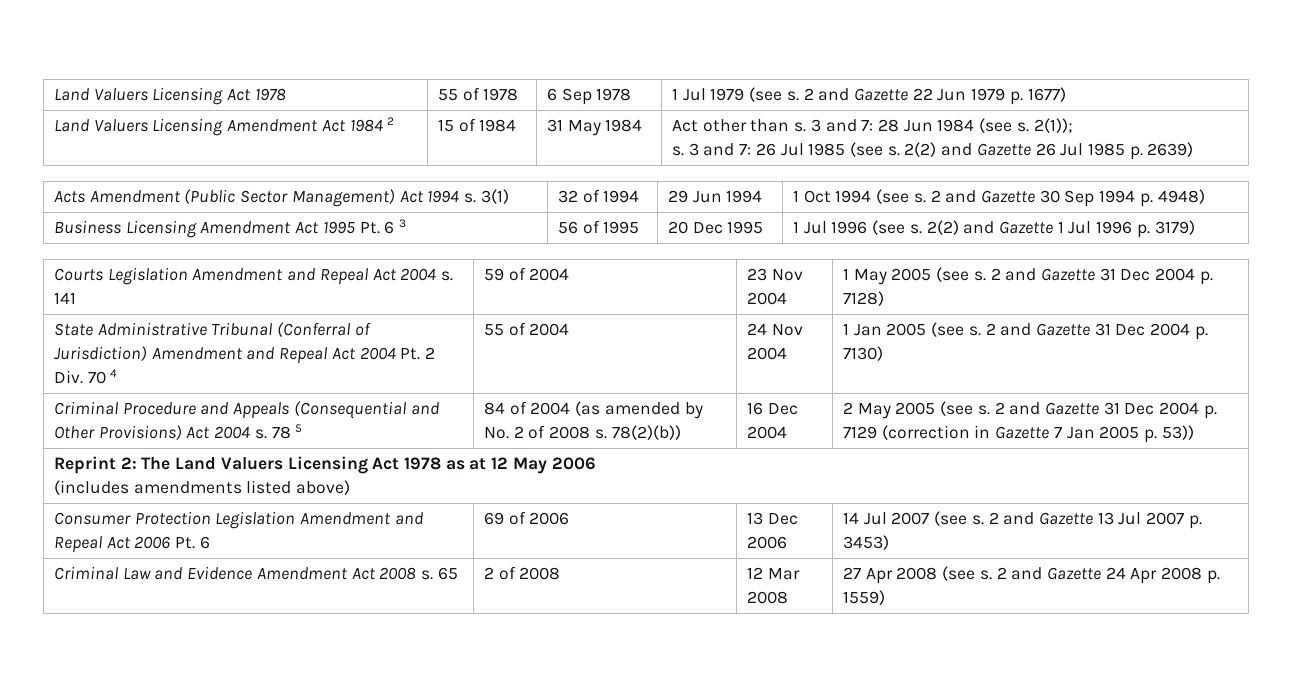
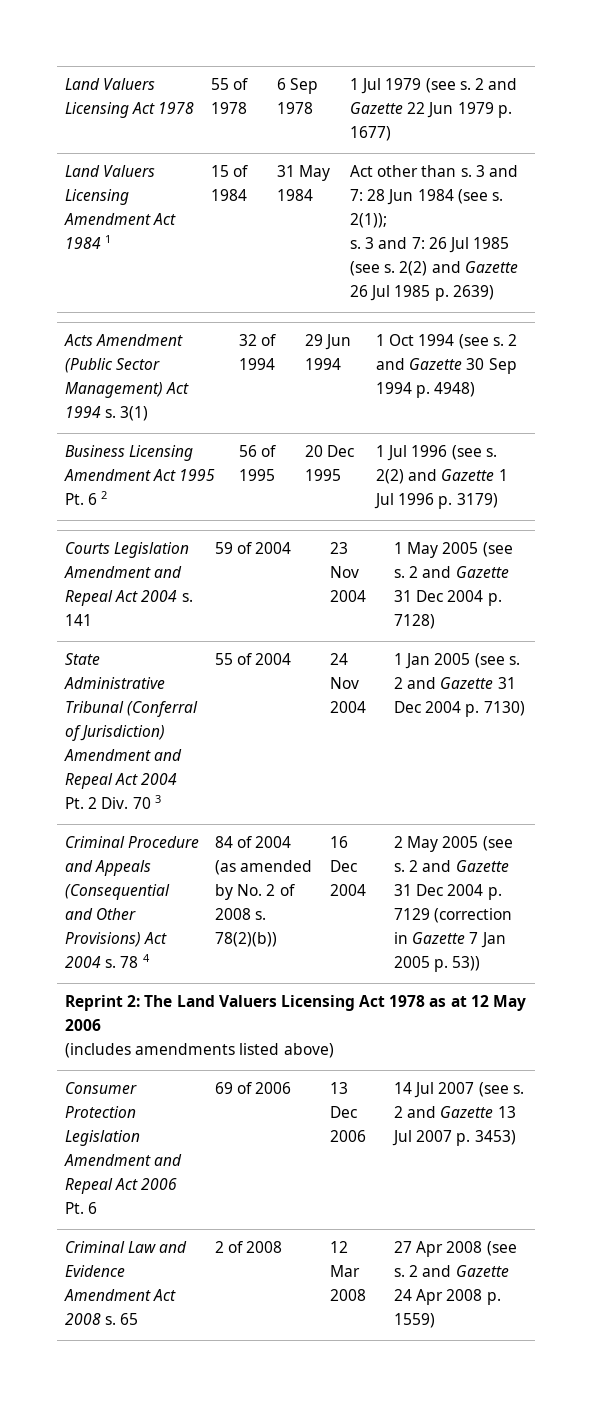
- Land Valuers Licensing Amendment Act 1984 2
+ Land Valuers Licensing Amendment Act 1984 1
- Business Licensing Amendment Act 1995 Pt. 6 3 | 56 of 1995 | 20 Dec 1995 | 1 Jul 1996 (see s. 2(2) and Gazette 1 Jul 1996 p. 3179)
+ Business Licensing Amendment Act 1995 Pt. 6 2 | 56 of 1995 | 20 Dec 1995 | 1 Jul 1996 (see s. 2(2) and Gazette 1 Jul 1996 p. 3179)
- State Administrative Tribunal (Conferral of Jurisdiction) Amendment and Repeal Act 2004 Pt. 2 Div. 70 4 | 55 of 2004 | 24 Nov 2004 | 1 Jan 2005 (see s. 2 and Gazette 31 Dec 2004 p. 7130)
+ State Administrative Tribunal (Conferral of Jurisdiction) Amendment and Repeal Act 2004 Pt. 2 Div. 70 3 | 55 of 2004 | 24 Nov 2004 | 1 Jan 2005 (see s. 2 and Gazette 31 Dec 2004 p. 7130)
- 78 5
+ 78 4

